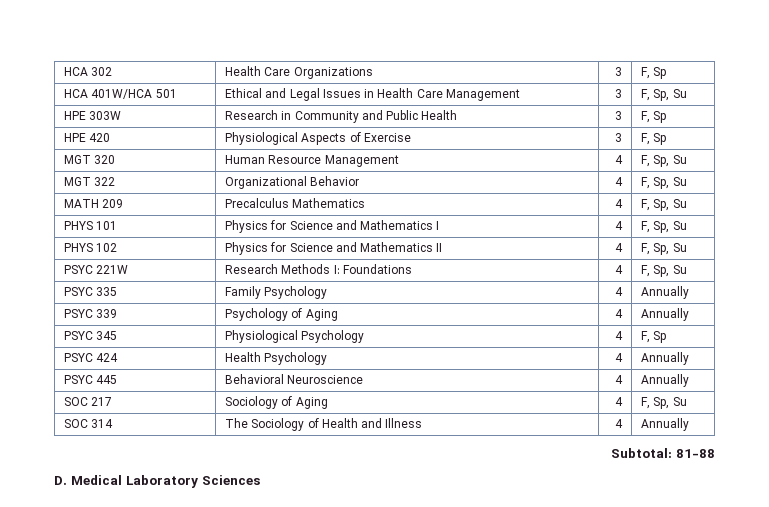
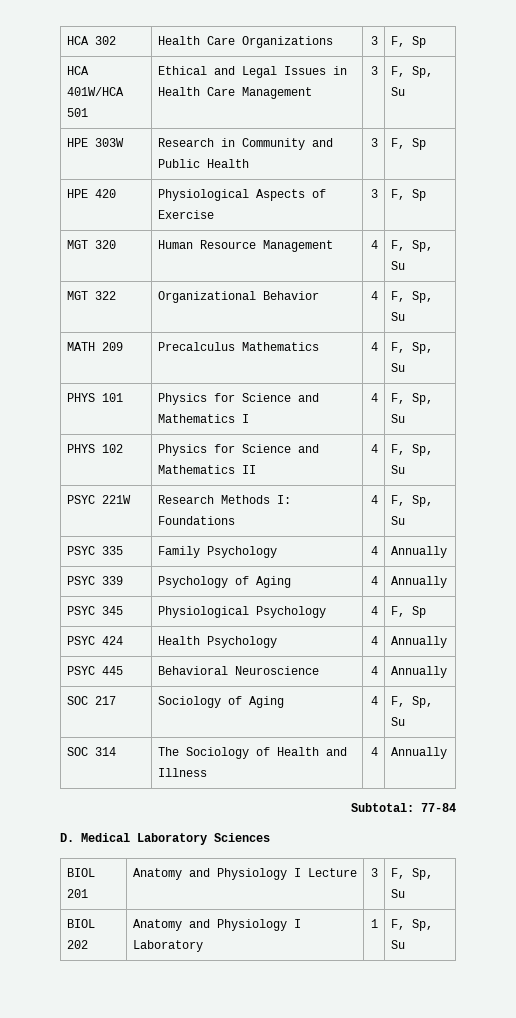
- Subtotal: 81-88
+ Subtotal: 77-84
+ BIOL 201 | Anatomy and Physiology I Lecture | 3 | F, Sp, Su
+ BIOL 202 | Anatomy and Physiology I Laboratory | 1 | F, Sp, Su

